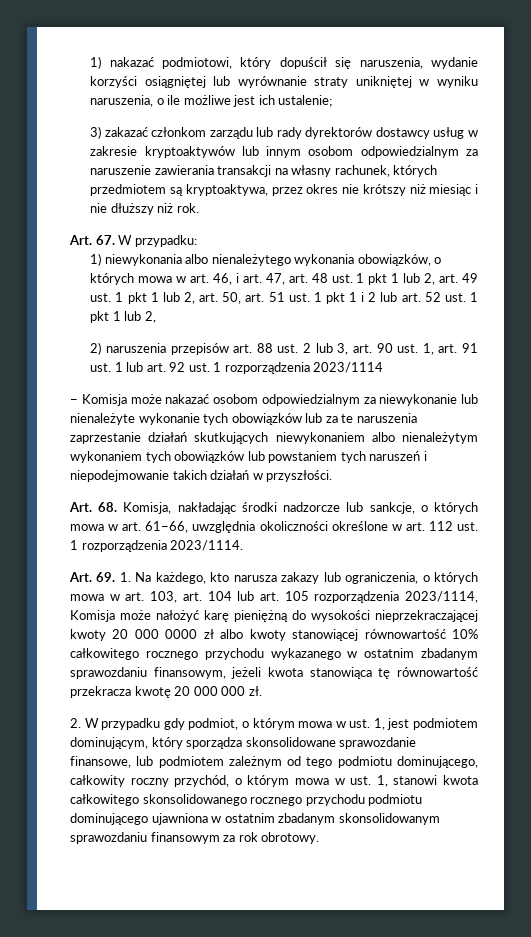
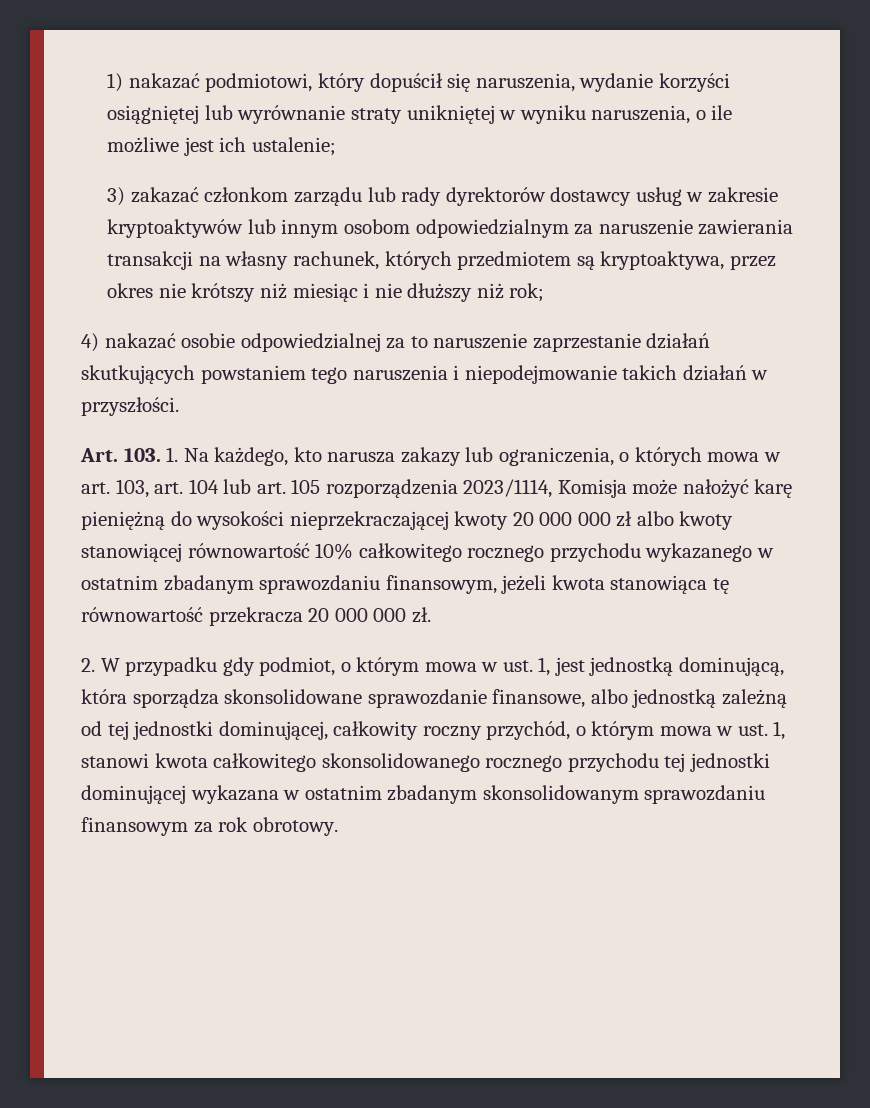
- 3) zakazać członkom zarządu lub rady dyrektorów dostawcy usług w zakresie kryptoaktywów lub innym osobom odpowiedzialnym za naruszenie zawierania transakcji na własny rachunek, których przedmiotem są kryptoaktywa, przez okres nie krótszy niż miesiąc i nie dłuższy niż rok.
- Art. 67. W przypadku:
- 1) niewykonania albo nienależytego wykonania obowiązków, o których mowa w art. 46, i art. 47, art. 48 ust. 1 pkt 1 lub 2, art. 49 ust. 1 pkt 1 lub 2, art. 50, art. 51 ust. 1 pkt 1 i 2 lub art. 52 ust. 1 pkt 1 lub 2,
- 2) naruszenia przepisów art. 88 ust. 2 lub 3, art. 90 ust. 1, art. 91 ust. 1 lub art. 92 ust. 1 rozporządzenia 2023/1114
- − Komisja może nakazać osobom odpowiedzialnym za niewykonanie lub nienależyte wykonanie tych obowiązków lub za te naruszenia zaprzestanie działań skutkujących niewykonaniem albo nienależytym wykonaniem tych obowiązków lub powstaniem tych naruszeń i niepodejmowanie takich działań w przyszłości.
+ 3) zakazać członkom zarządu lub rady dyrektorów dostawcy usług w zakresie kryptoaktywów lub innym osobom odpowiedzialnym za naruszenie zawierania transakcji na własny rachunek, których przedmiotem są kryptoaktywa, przez okres nie krótszy niż miesiąc i nie dłuższy niż rok;
+ 4) nakazać osobie odpowiedzialnej za to naruszenie zaprzestanie działań skutkujących powstaniem tego naruszenia i niepodejmowanie takich działań w przyszłości.
- Art. 68. Komisja, nakładając środki nadzorcze lub sankcje, o których mowa w art. 61−66, uwzględnia okoliczności określone w art. 112 ust. 1 rozporządzenia 2023/1114.
- Art. 69. 1. Na każdego, kto narusza zakazy lub ograniczenia, o których mowa w art. 103, art. 104 lub art. 105 rozporządzenia 2023/1114, Komisja może nałożyć karę pieniężną do wysokości nieprzekraczającej kwoty 20 000 0000 zł albo kwoty stanowiącej równowartość 10% całkowitego rocznego przychodu wykazanego w ostatnim zbadanym sprawozdaniu finansowym, jeżeli kwota stanowiąca tę równowartość przekracza kwotę 20 000 000 zł.
+ Art. 103. 1. Na każdego, kto narusza zakazy lub ograniczenia, o których mowa w art. 103, art. 104 lub art. 105 rozporządzenia 2023/1114, Komisja może nałożyć karę pieniężną do wysokości nieprzekraczającej kwoty 20 000 000 zł albo kwoty stanowiącej równowartość 10% całkowitego rocznego przychodu wykazanego w ostatnim zbadanym sprawozdaniu finansowym, jeżeli kwota stanowiąca tę równowartość przekracza 20 000 000 zł.
- 2. W przypadku gdy podmiot, o którym mowa w ust. 1, jest podmiotem dominującym, który sporządza skonsolidowane sprawozdanie finansowe, lub podmiotem zależnym od tego podmiotu dominującego, całkowity roczny przychód, o którym mowa w ust. 1, stanowi kwota całkowitego skonsolidowanego rocznego przychodu podmiotu dominującego ujawniona w ostatnim zbadanym skonsolidowanym sprawozdaniu finansowym za rok obrotowy.
+ 2. W przypadku gdy podmiot, o którym mowa w ust. 1, jest jednostką dominującą, która sporządza skonsolidowane sprawozdanie finansowe, albo jednostką zależną od tej jednostki dominującej, całkowity roczny przychód, o którym mowa w ust. 1, stanowi kwota całkowitego skonsolidowanego rocznego przychodu tej jednostki dominującej wykazana w ostatnim zbadanym skonsolidowanym sprawozdaniu finansowym za rok obrotowy.

